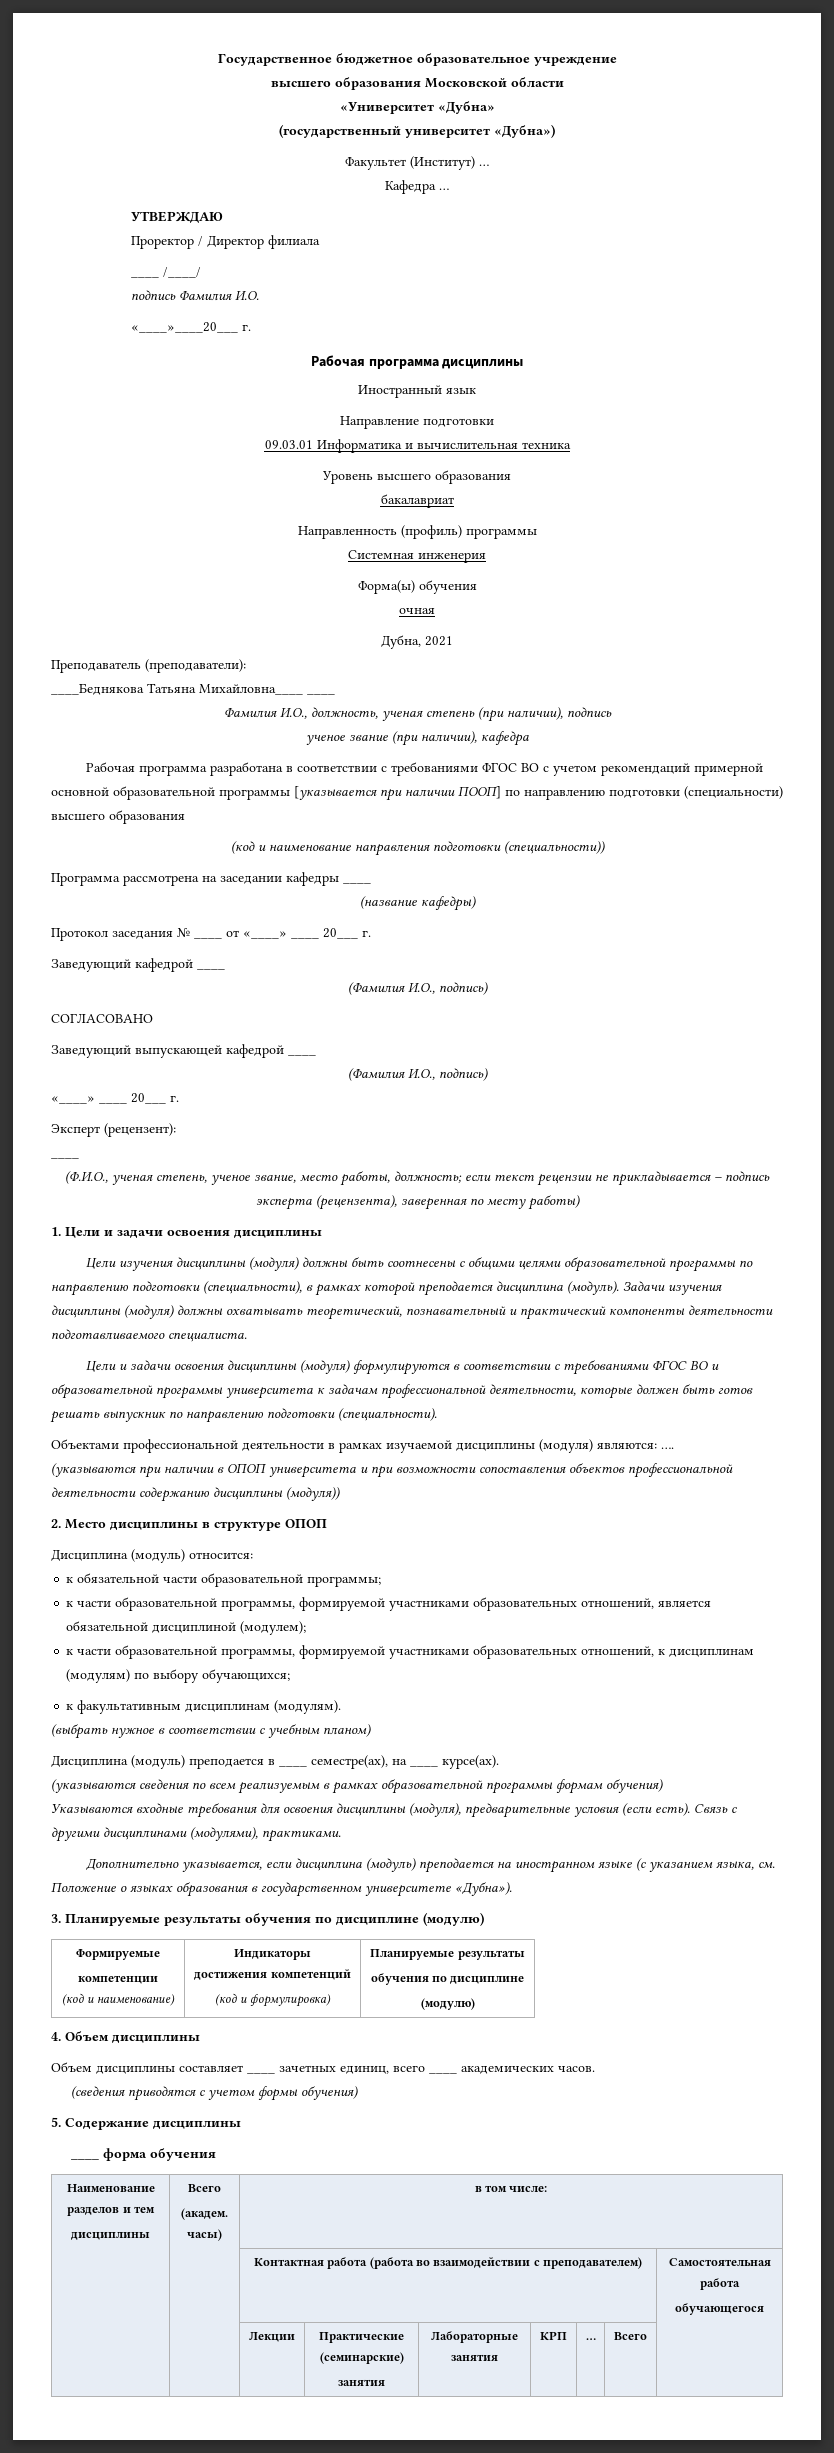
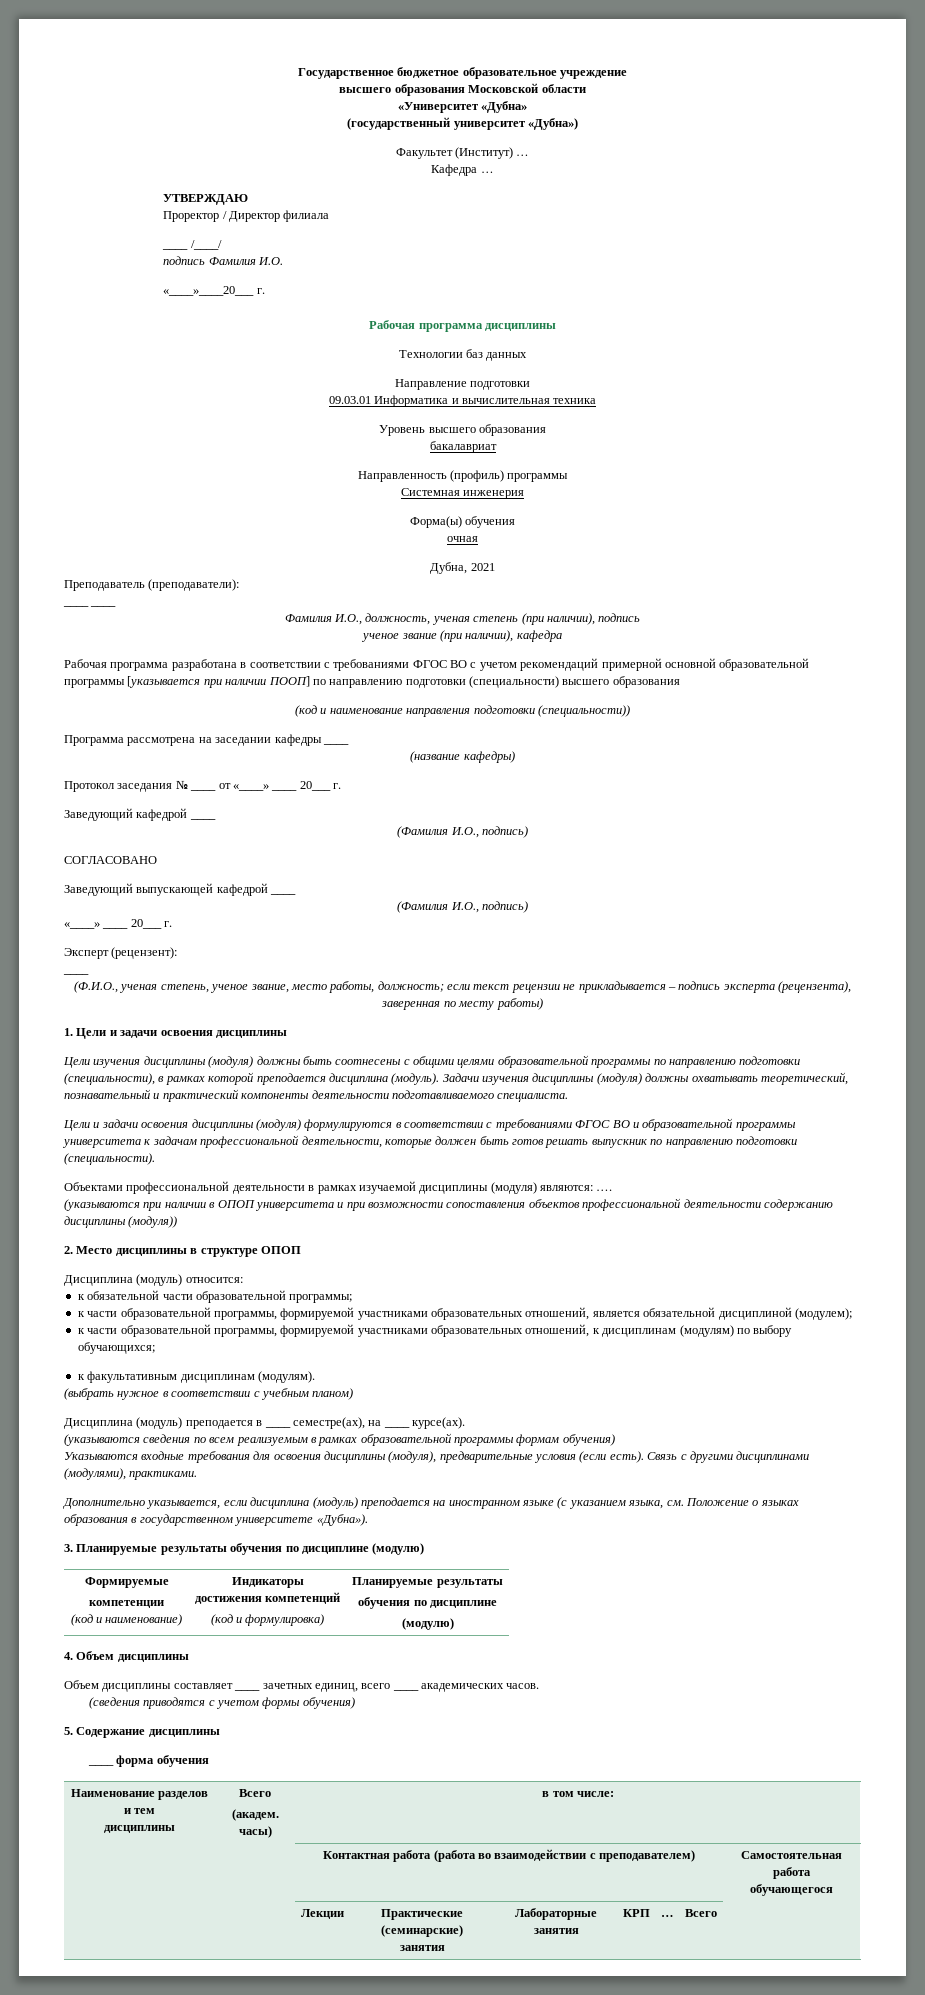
- Иностранный язык
+ Технологии баз данных
- ____Беднякова Татьяна Михайловна____ ____
+ ____ ____

